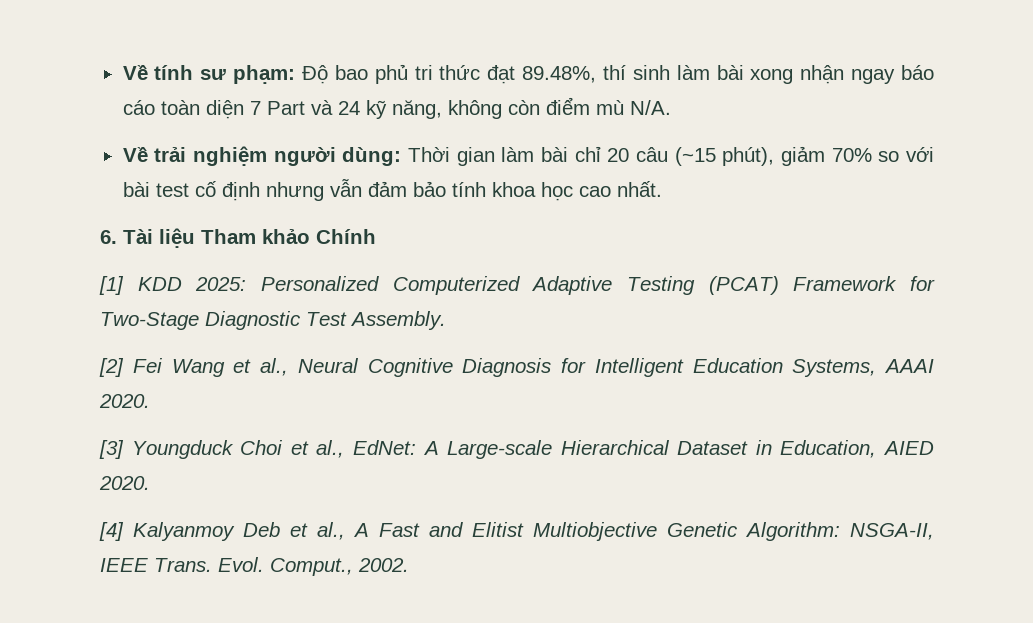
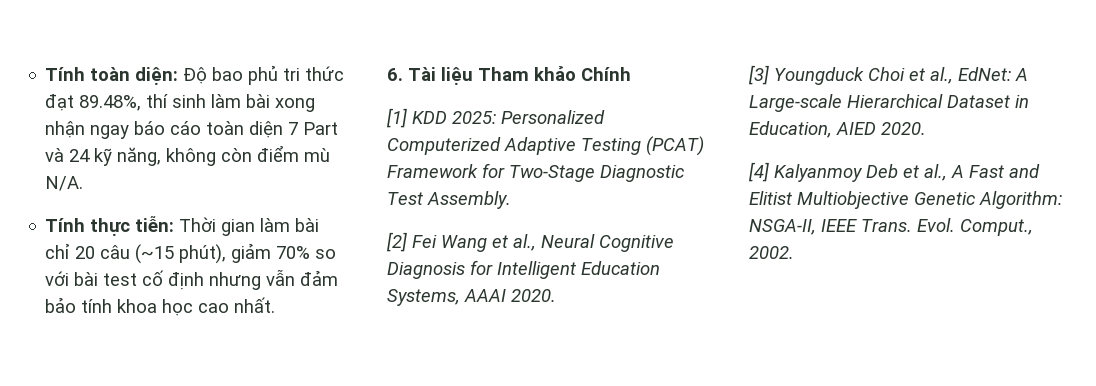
- Về tính sư phạm: Độ bao phủ tri thức đạt 89.48%, thí sinh làm bài xong nhận ngay báo cáo toàn diện 7 Part và 24 kỹ năng, không còn điểm mù N/A.
+ Tính toàn diện: Độ bao phủ tri thức đạt 89.48%, thí sinh làm bài xong nhận ngay báo cáo toàn diện 7 Part và 24 kỹ năng, không còn điểm mù N/A.
- Về trải nghiệm người dùng: Thời gian làm bài chỉ 20 câu (~15 phút), giảm 70% so với bài test cố định nhưng vẫn đảm bảo tính khoa học cao nhất.
+ Tính thực tiễn: Thời gian làm bài chỉ 20 câu (~15 phút), giảm 70% so với bài test cố định nhưng vẫn đảm bảo tính khoa học cao nhất.

